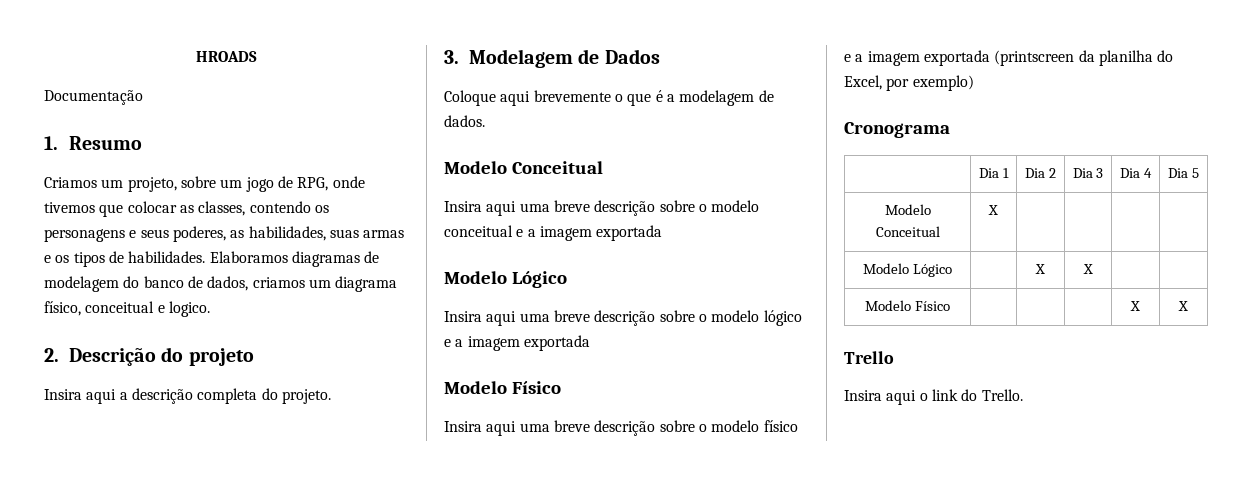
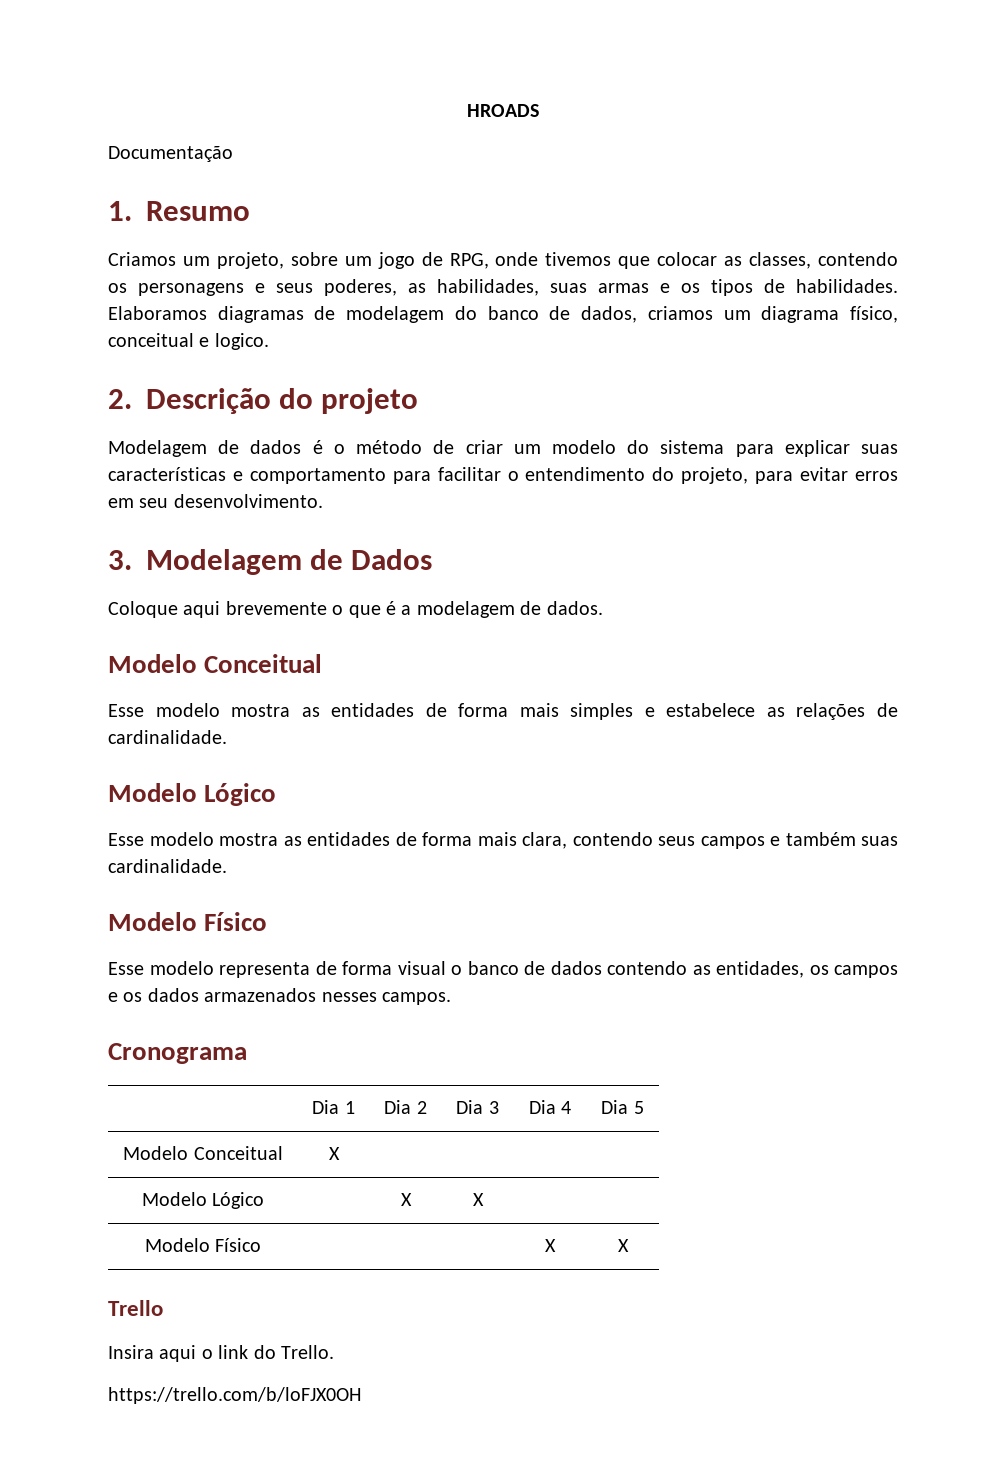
- Insira aqui a descrição completa do projeto.
+ Modelagem de dados é o método de criar um modelo do sistema para explicar suas características e comportamento para facilitar o entendimento do projeto, para evitar erros em seu desenvolvimento.
- Insira aqui uma breve descrição sobre o modelo conceitual e a imagem exportada
+ Esse modelo mostra as entidades de forma mais simples e estabelece as relações de cardinalidade.
  Modelo Lógico
- Insira aqui uma breve descrição sobre o modelo lógico e a imagem exportada
+ Esse modelo mostra as entidades de forma mais clara, contendo seus campos e também suas cardinalidade.
  Modelo Físico
- Insira aqui uma breve descrição sobre o modelo físico e a imagem exportada (printscreen da planilha do Excel, por exemplo)
+ Esse modelo representa de forma visual o banco de dados contendo as entidades, os campos e os dados armazenados nesses campos.
+ https://trello.com/b/loFJX0OH

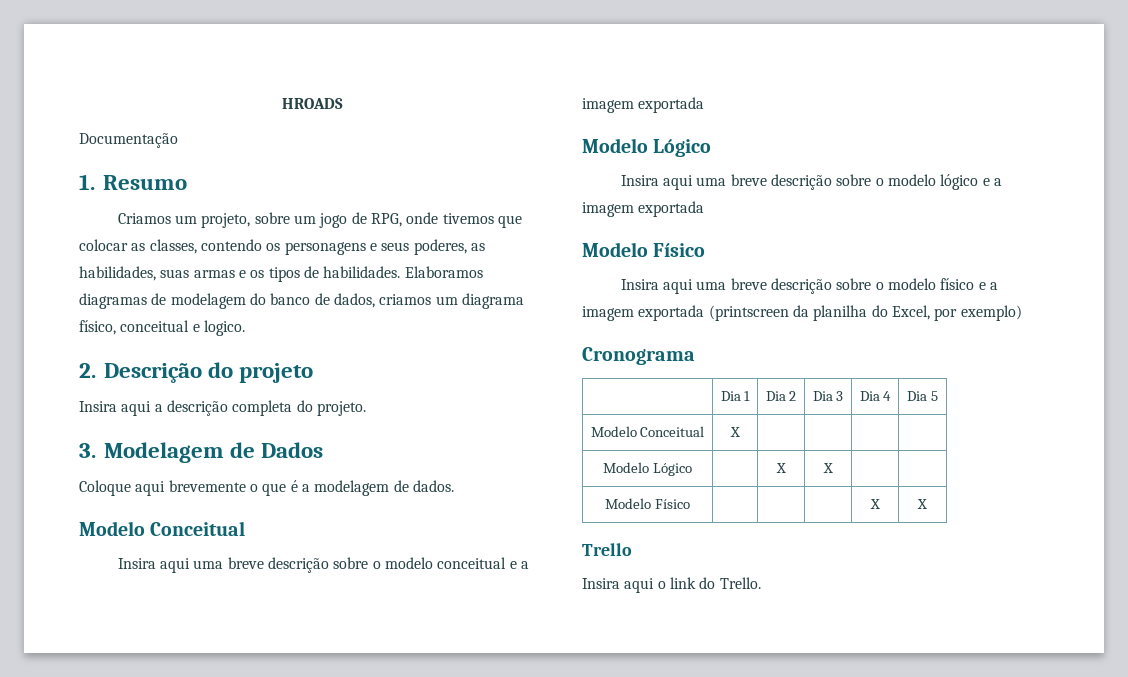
- Modelagem de dados é o método de criar um modelo do sistema para explicar suas características e comportamento para facilitar o entendimento do projeto, para evitar erros em seu desenvolvimento.
+ Insira aqui a descrição completa do projeto.
- Esse modelo mostra as entidades de forma mais simples e estabelece as relações de cardinalidade.
+ Insira aqui uma breve descrição sobre o modelo conceitual e a imagem exportada
  Modelo Lógico
- Esse modelo mostra as entidades de forma mais clara, contendo seus campos e também suas cardinalidade.
+ Insira aqui uma breve descrição sobre o modelo lógico e a imagem exportada
  Modelo Físico
- Esse modelo representa de forma visual o banco de dados contendo as entidades, os campos e os dados armazenados nesses campos.
+ Insira aqui uma breve descrição sobre o modelo físico e a imagem exportada (printscreen da planilha do Excel, por exemplo)
- https://trello.com/b/loFJX0OH

